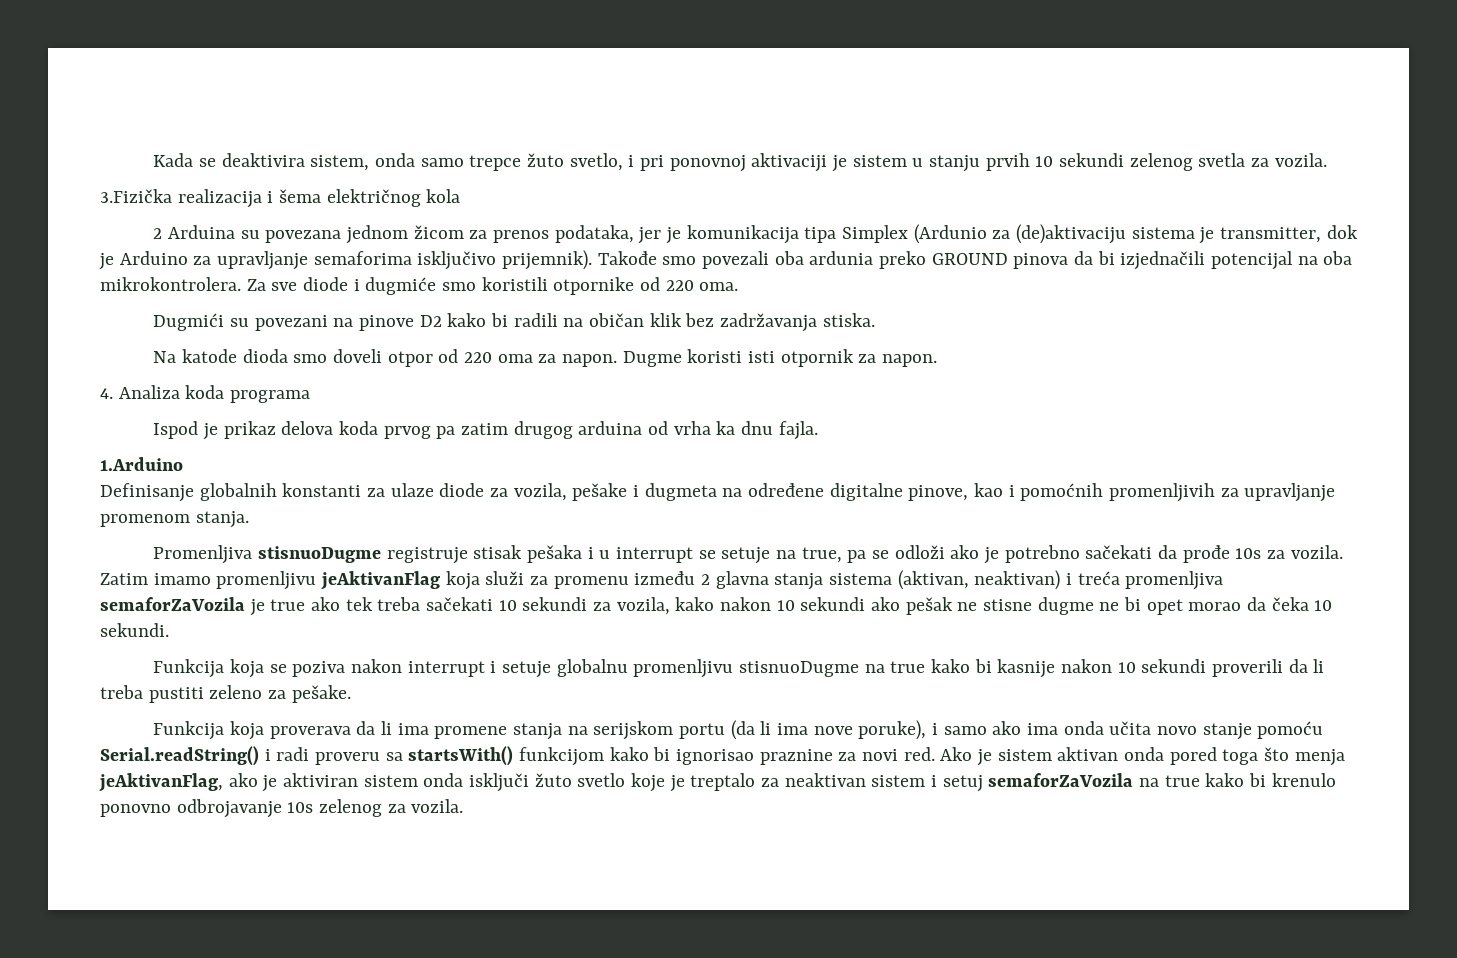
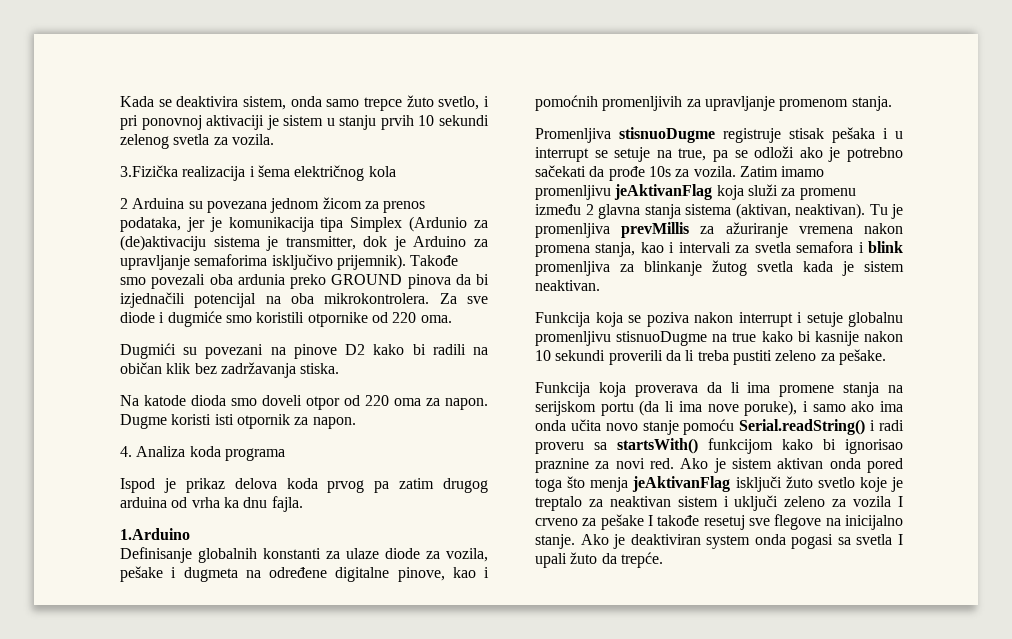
- Zatim imamo promenljivu jeAktivanFlag koja služi za promenu između 2 glavna stanja sistema (aktivan, neaktivan) i treća promenljiva semaforZaVozila je true ako tek treba sačekati 10 sekundi za vozila, kako nakon 10 sekundi ako pešak ne stisne dugme ne bi opet morao da čeka 10 sekundi.
+ Zatim imamo promenljivu jeAktivanFlag koja služi za promenu između 2 glavna stanja sistema (aktivan, neaktivan). Tu je promenljiva prevMillis za ažuriranje vremena nakon promena stanja, kao i intervali za svetla semafora i blink promenljiva za blinkanje žutog svetla kada je sistem neaktivan.
- Ako je sistem aktivan onda pored toga što menja jeAktivanFlag, ako je aktiviran sistem onda isključi žuto svetlo koje je treptalo za neaktivan sistem i setuj semaforZaVozila na true kako bi krenulo ponovno odbrojavanje 10s zelenog za vozila.
+ Ako je sistem aktivan onda pored toga što menja jeAktivanFlag isključi žuto svetlo koje je treptalo za neaktivan sistem i uključi zeleno za vozila I crveno za pešake I takođe resetuj sve flegove na inicijalno stanje. Ako je deaktiviran system onda pogasi sa svetla I upali žuto da trepće.

